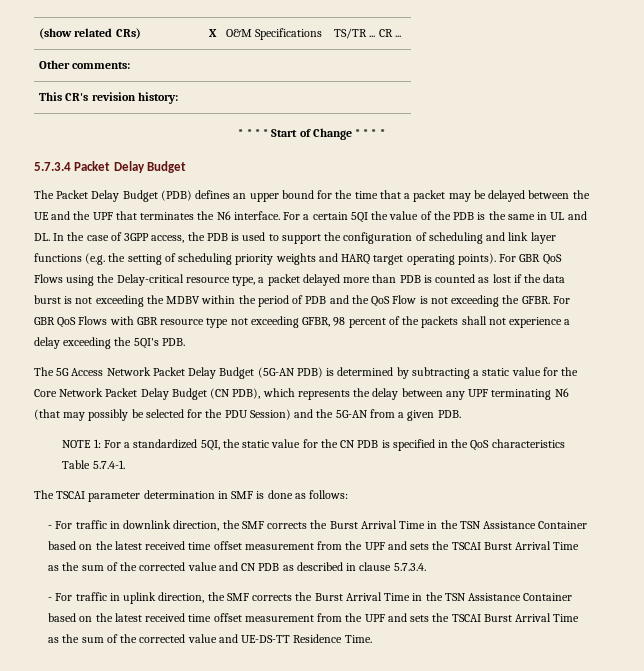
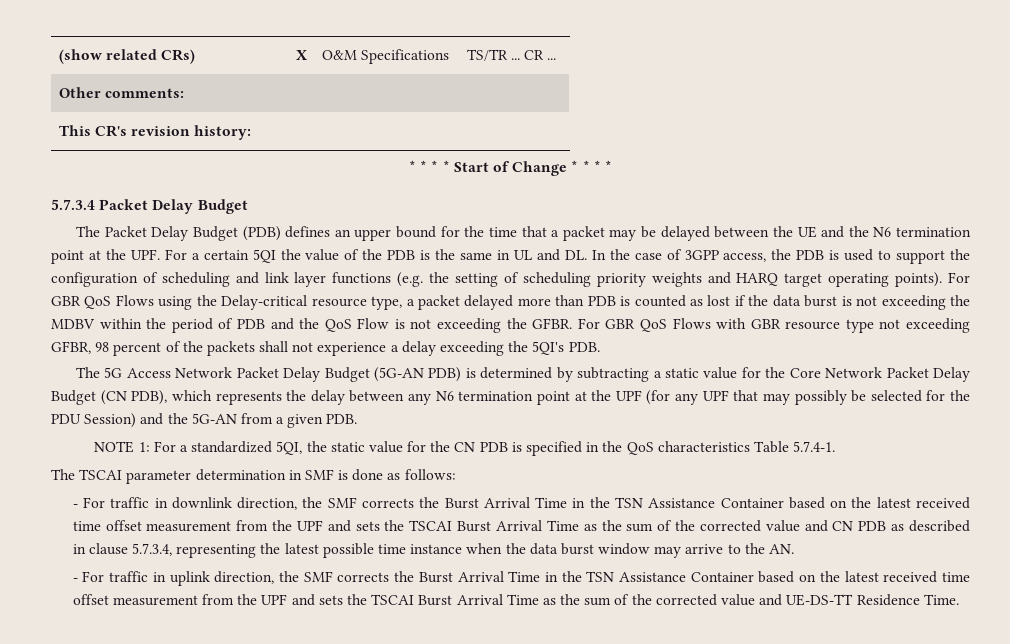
- The Packet Delay Budget (PDB) defines an upper bound for the time that a packet may be delayed between the UE and the UPF that terminates the N6 interface. For a certain 5QI the value of the PDB is the same in UL and DL. In the case of 3GPP access, the PDB is used to support the configuration of scheduling and link layer functions (e.g. the setting of scheduling priority weights and HARQ target operating points).
+ The Packet Delay Budget (PDB) defines an upper bound for the time that a packet may be delayed between the UE and the N6 termination point at the UPF. For a certain 5QI the value of the PDB is the same in UL and DL. In the case of 3GPP access, the PDB is used to support the configuration of scheduling and link layer functions (e.g. the setting of scheduling priority weights and HARQ target operating points).
- The 5G Access Network Packet Delay Budget (5G-AN PDB) is determined by subtracting a static value for the Core Network Packet Delay Budget (CN PDB), which represents the delay between any UPF terminating N6 (that may possibly be selected for the PDU Session) and the 5G-AN from a given PDB.
+ The 5G Access Network Packet Delay Budget (5G-AN PDB) is determined by subtracting a static value for the Core Network Packet Delay Budget (CN PDB), which represents the delay between any N6 termination point at the UPF (for any UPF that may possibly be selected for the PDU Session) and the 5G-AN from a given PDB.
- - For traffic in downlink direction, the SMF corrects the Burst Arrival Time in the TSN Assistance Container based on the latest received time offset measurement from the UPF and sets the TSCAI Burst Arrival Time as the sum of the corrected value and CN PDB as described in clause 5.7.3.4.
+ - For traffic in downlink direction, the SMF corrects the Burst Arrival Time in the TSN Assistance Container based on the latest received time offset measurement from the UPF and sets the TSCAI Burst Arrival Time as the sum of the corrected value and CN PDB as described in clause 5.7.3.4, representing the latest possible time instance when the data burst window may arrive to the AN.

